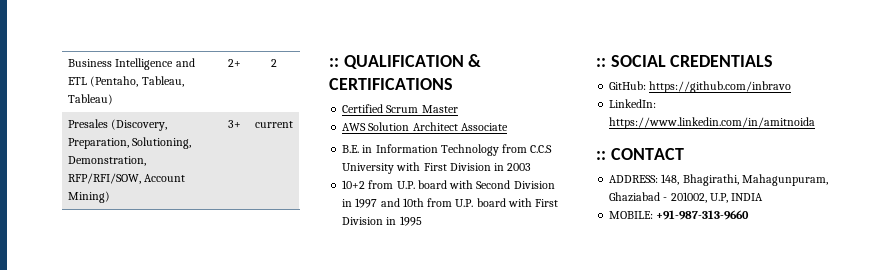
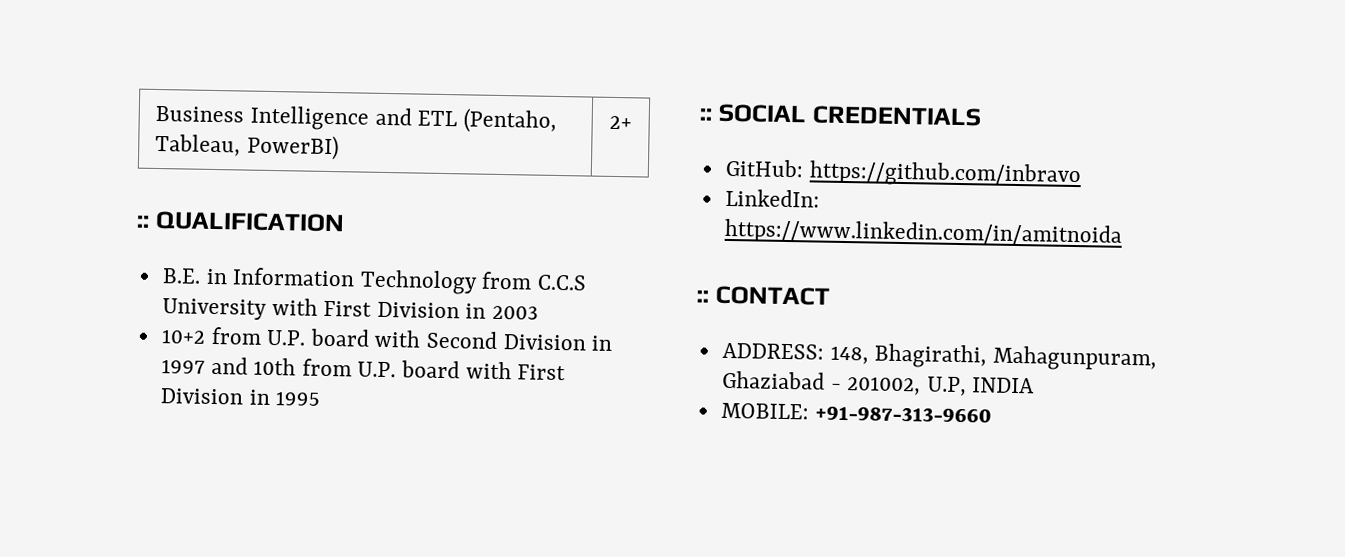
- Business Intelligence and ETL (Pentaho, Tableau, Tableau) | 2+ | 2
- Presales (Discovery, Preparation, Solutioning, Demonstration, RFP/RFI/SOW, Account Mining) | 3+ | current
- :: QUALIFICATION & CERTIFICATIONS
- Certified Scrum Master
- AWS Solution Architect Associate
+ Business Intelligence and ETL (Pentaho, Tableau, PowerBI) | 2+
+ :: QUALIFICATION

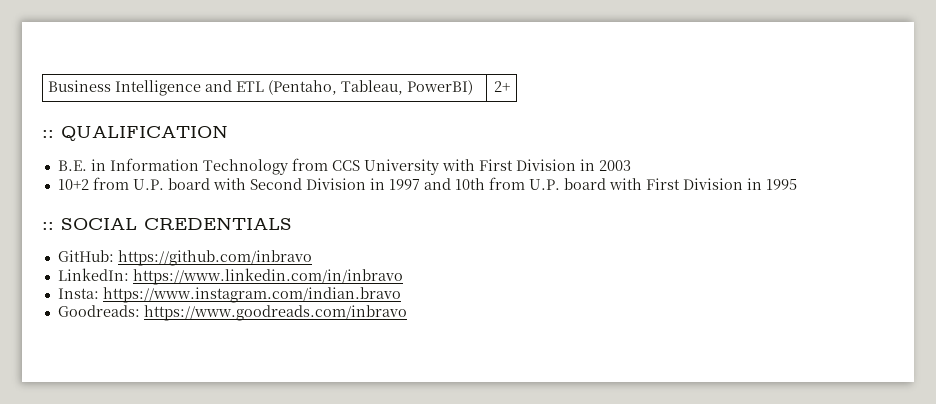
- B.E. in Information Technology from C.C.S University with First Division in 2003
+ B.E. in Information Technology from CCS University with First Division in 2003
- LinkedIn: https://www.linkedin.com/in/amitnoida
- :: CONTACT
- ADDRESS: 148, Bhagirathi, Mahagunpuram, Ghaziabad - 201002, U.P, INDIA
- MOBILE: +91-987-313-9660
+ LinkedIn: https://www.linkedin.com/in/inbravo
+ Insta: https://www.instagram.com/indian.bravo
+ Goodreads: https://www.goodreads.com/inbravo

